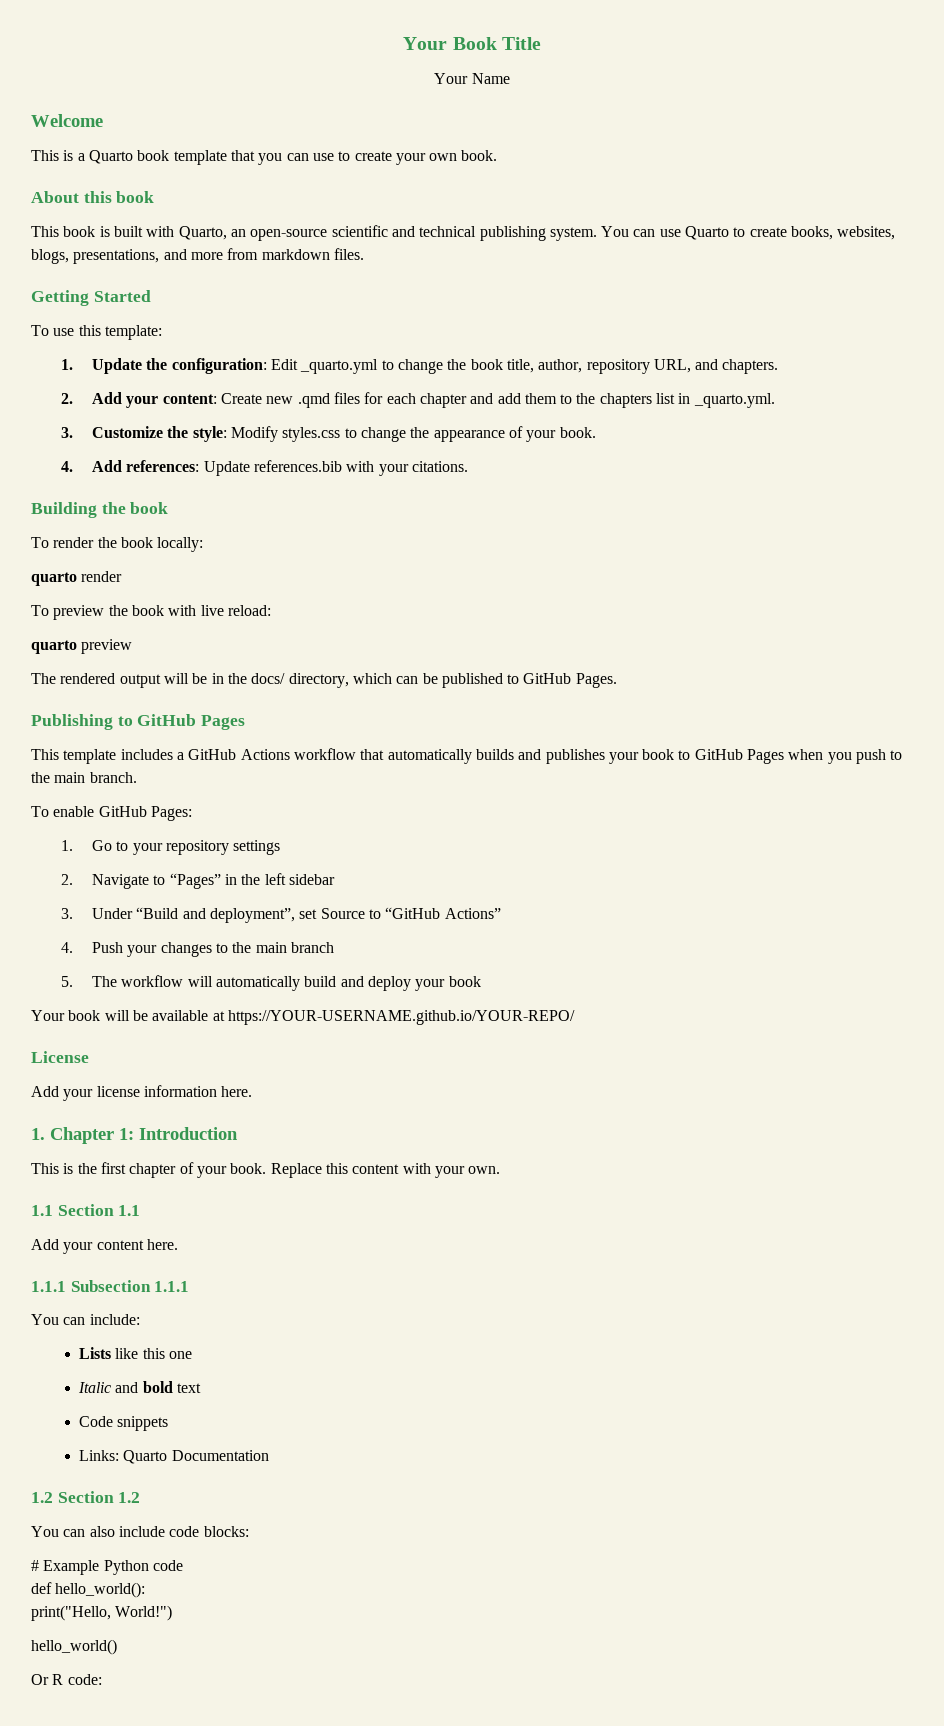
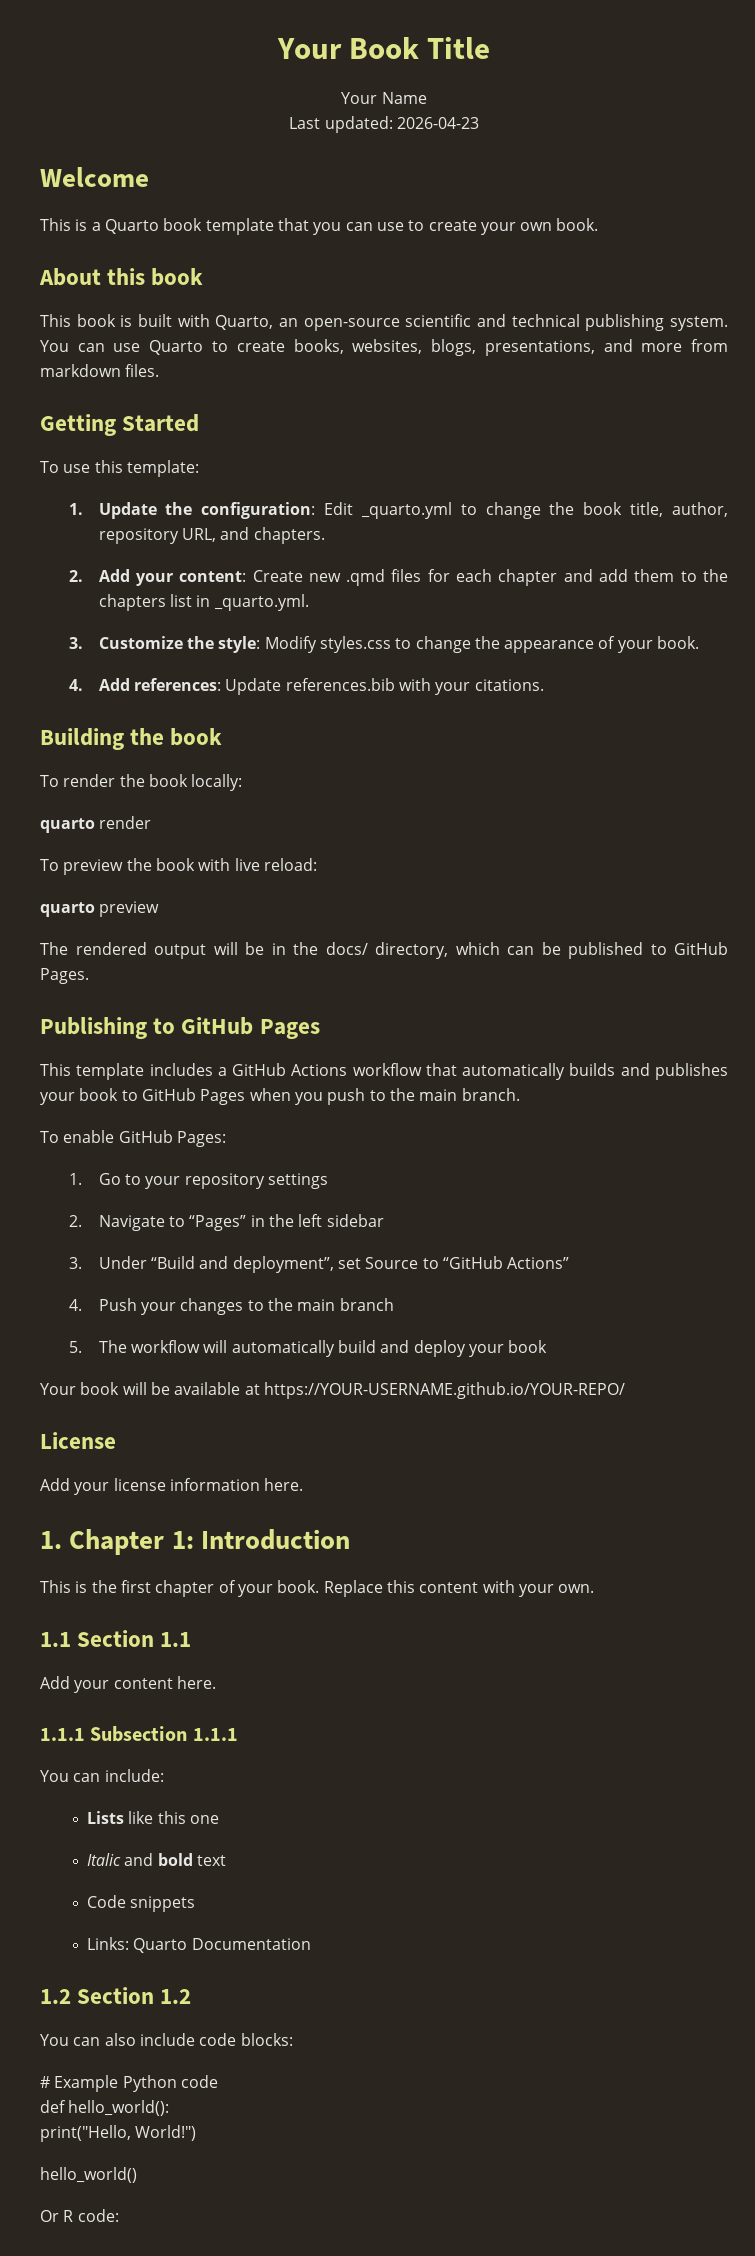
+ Last updated: 2026-04-23

